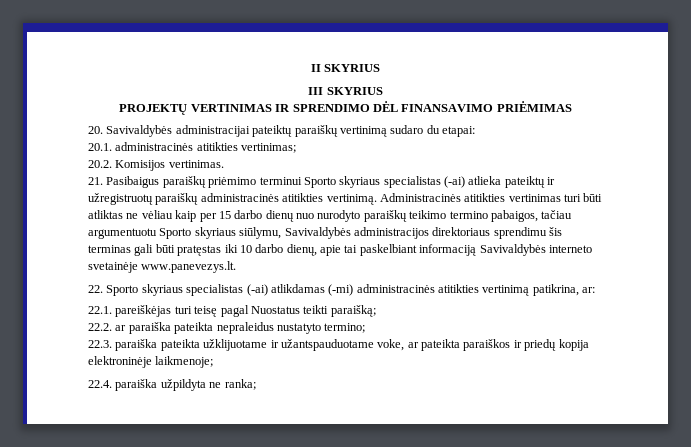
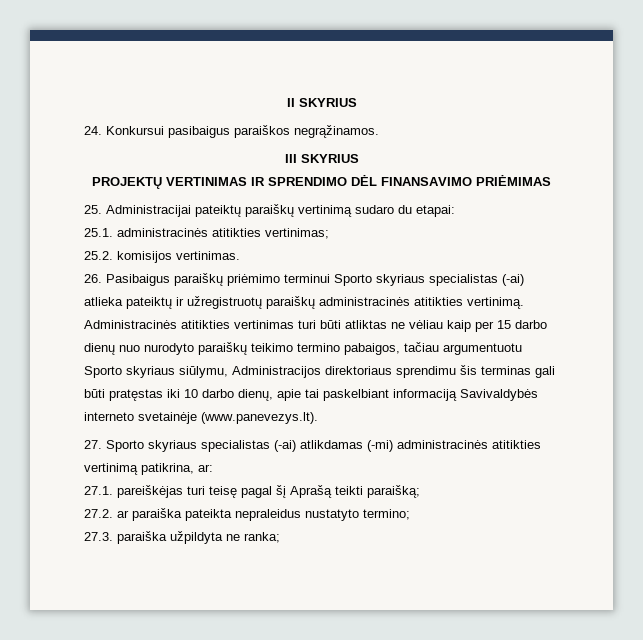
+ 24. Konkursui pasibaigus paraiškos negrąžinamos.
- 20. Savivaldybės administracijai pateiktų paraiškų vertinimą sudaro du etapai:
+ 25. Administracijai pateiktų paraiškų vertinimą sudaro du etapai:
- 20.1. administracinės atitikties vertinimas;
+ 25.1. administracinės atitikties vertinimas;
- 20.2. Komisijos vertinimas.
+ 25.2. komisijos vertinimas.
- 21. Pasibaigus paraiškų priėmimo terminui Sporto skyriaus specialistas (-ai) atlieka pateiktų ir užregistruotų paraiškų administracinės atitikties vertinimą.
+ 26. Pasibaigus paraiškų priėmimo terminui Sporto skyriaus specialistas (-ai) atlieka pateiktų ir užregistruotų paraiškų administracinės atitikties vertinimą.
- Administracinės atitikties vertinimas turi būti atliktas ne vėliau kaip per 15 darbo dienų nuo nurodyto paraiškų teikimo termino pabaigos, tačiau argumentuotu Sporto skyriaus siūlymu, Savivaldybės administracijos direktoriaus sprendimu šis terminas gali būti pratęstas iki 10 darbo dienų, apie tai paskelbiant informaciją Savivaldybės interneto svetainėje www.panevezys.lt.
- 22. Sporto skyriaus specialistas (-ai) atlikdamas (-mi) administracinės atitikties vertinimą patikrina, ar:
+ Administracinės atitikties vertinimas turi būti atliktas ne vėliau kaip per 15 darbo dienų nuo nurodyto paraiškų teikimo termino pabaigos, tačiau argumentuotu Sporto skyriaus siūlymu, Administracijos direktoriaus sprendimu šis terminas gali būti pratęstas iki 10 darbo dienų, apie tai paskelbiant informaciją Savivaldybės interneto svetainėje (www.panevezys.lt).
+ 27. Sporto skyriaus specialistas (-ai) atlikdamas (-mi) administracinės atitikties vertinimą patikrina, ar:
- 22.1. pareiškėjas turi teisę pagal Nuostatus teikti paraišką;
+ 27.1. pareiškėjas turi teisę pagal šį Aprašą teikti paraišką;
- 22.2. ar paraiška pateikta nepraleidus nustatyto termino;
+ 27.2. ar paraiška pateikta nepraleidus nustatyto termino;
- 22.3. paraiška pateikta užklijuotame ir užantspauduotame voke, ar pateikta paraiškos ir priedų kopija elektroninėje laikmenoje;
- 22.4. paraiška užpildyta ne ranka;
+ 27.3. paraiška užpildyta ne ranka;

